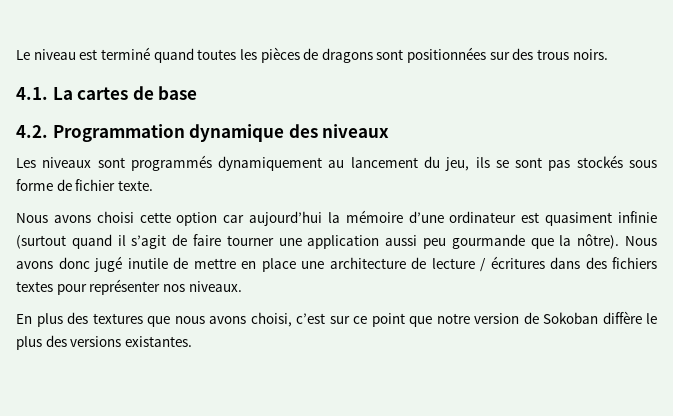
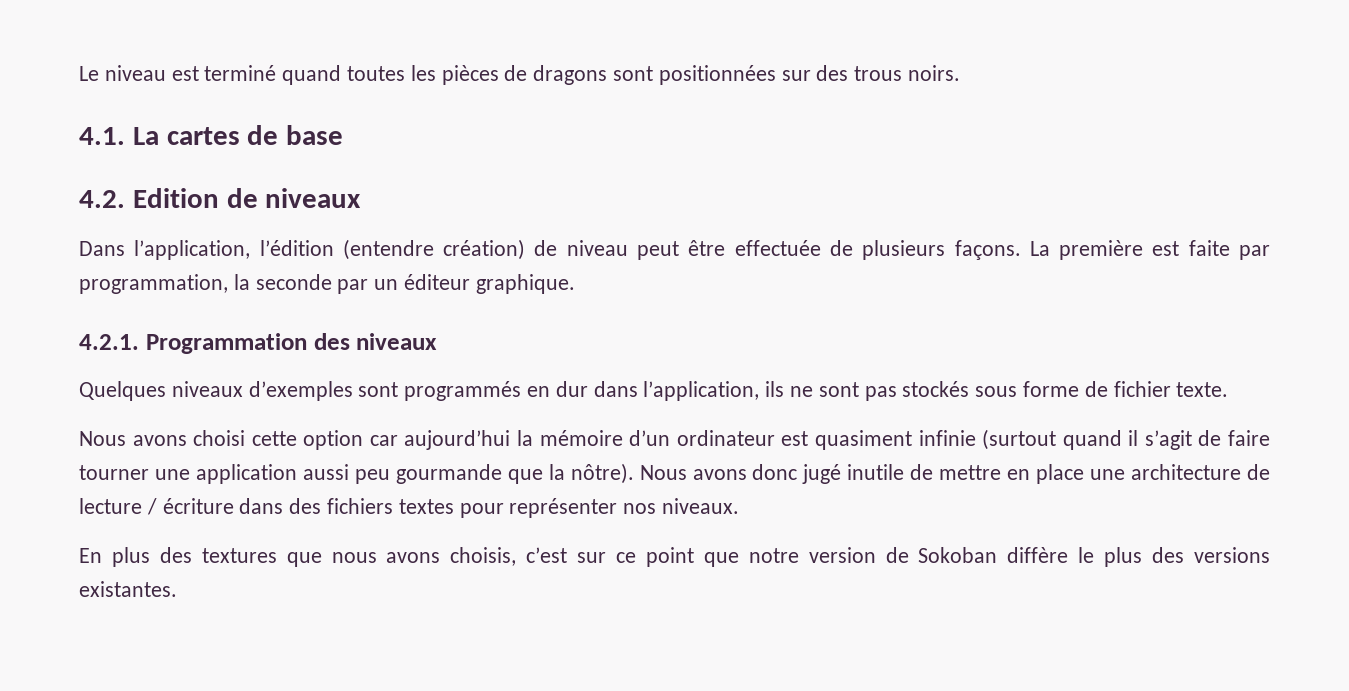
- 4.2. Programmation dynamique des niveaux
- Les niveaux sont programmés dynamiquement au lancement du jeu, ils se sont pas stockés sous forme de fichier texte.
+ 4.2. Edition de niveaux
+ Dans l’application, l’édition (entendre création) de niveau peut être effectuée de plusieurs façons. La première est faite par programmation, la seconde par un éditeur graphique.
+ 4.2.1. Programmation des niveaux
+ Quelques niveaux d’exemples sont programmés en dur dans l’application, ils ne sont pas stockés sous forme de fichier texte.
- Nous avons choisi cette option car aujourd’hui la mémoire d’une ordinateur est quasiment infinie (surtout quand il s’agit de faire tourner une application aussi peu gourmande que la nôtre).
+ Nous avons choisi cette option car aujourd’hui la mémoire d’un ordinateur est quasiment infinie (surtout quand il s’agit de faire tourner une application aussi peu gourmande que la nôtre).
- Nous avons donc jugé inutile de mettre en place une architecture de lecture / écritures dans des fichiers textes pour représenter nos niveaux.
+ Nous avons donc jugé inutile de mettre en place une architecture de lecture / écriture dans des fichiers textes pour représenter nos niveaux.
- En plus des textures que nous avons choisi, c’est sur ce point que notre version de Sokoban diffère le plus des versions existantes.
+ En plus des textures que nous avons choisis, c’est sur ce point que notre version de Sokoban diffère le plus des versions existantes.

